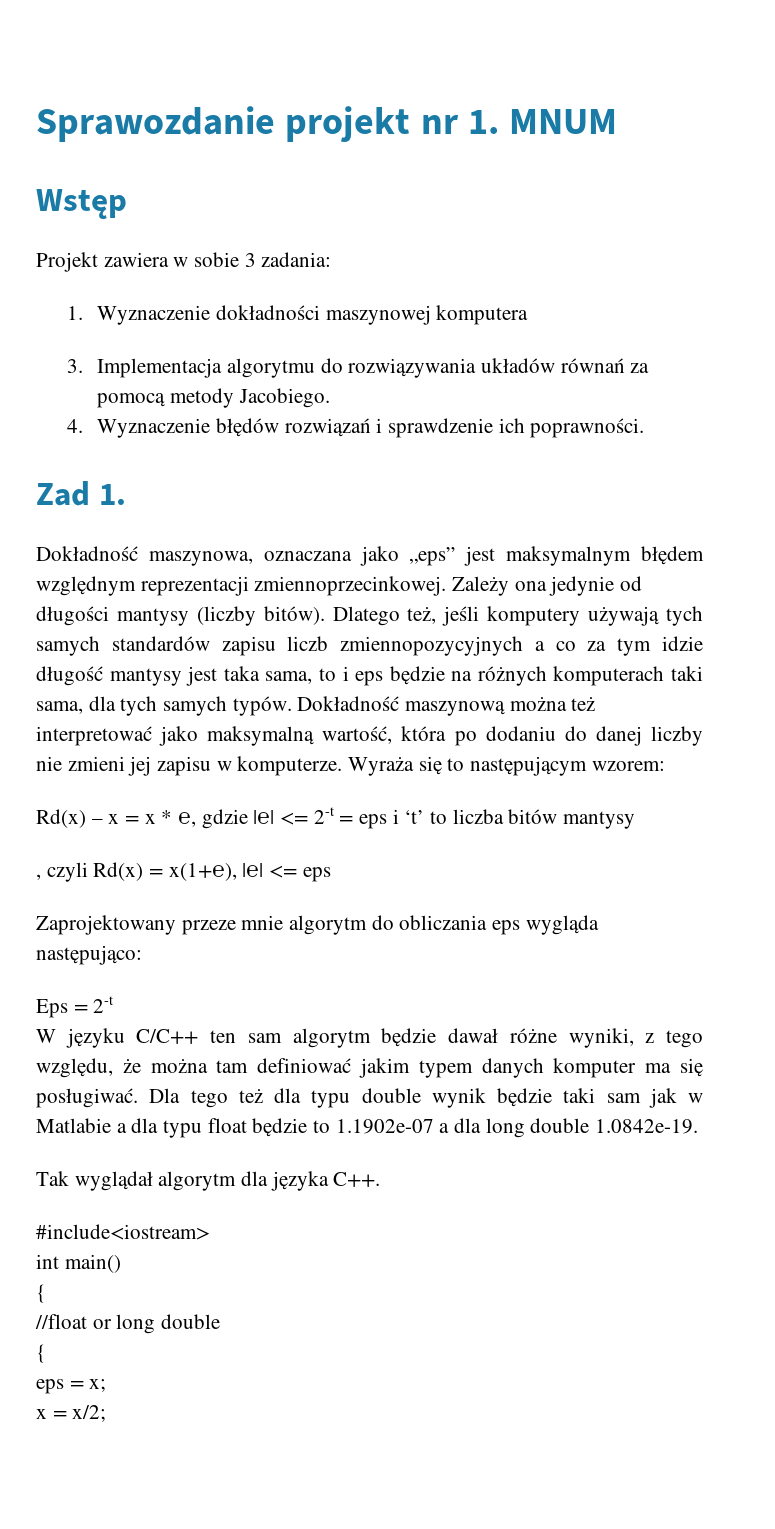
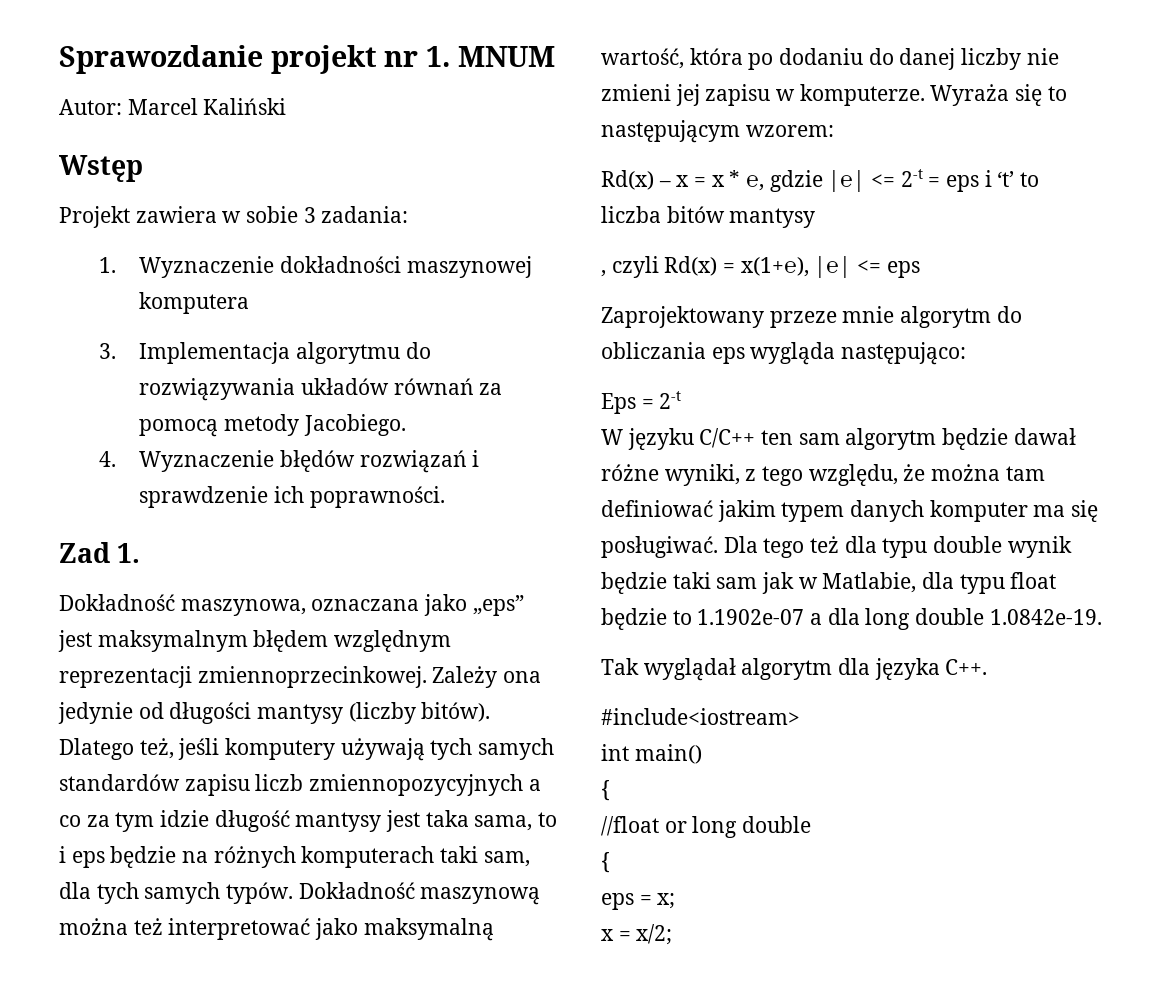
+ Autor: Marcel Kaliński
- Dlatego też, jeśli komputery używają tych samych standardów zapisu liczb zmiennopozycyjnych a co za tym idzie długość mantysy jest taka sama, to i eps będzie na różnych komputerach taki sama, dla tych samych typów.
+ Dlatego też, jeśli komputery używają tych samych standardów zapisu liczb zmiennopozycyjnych a co za tym idzie długość mantysy jest taka sama, to i eps będzie na różnych komputerach taki sam, dla tych samych typów.
- Dla tego też dla typu double wynik będzie taki sam jak w Matlabie a dla typu float będzie to 1.1902e-07 a dla long double 1.0842e-19.
+ Dla tego też dla typu double wynik będzie taki sam jak w Matlabie, dla typu float będzie to 1.1902e-07 a dla long double 1.0842e-19.

